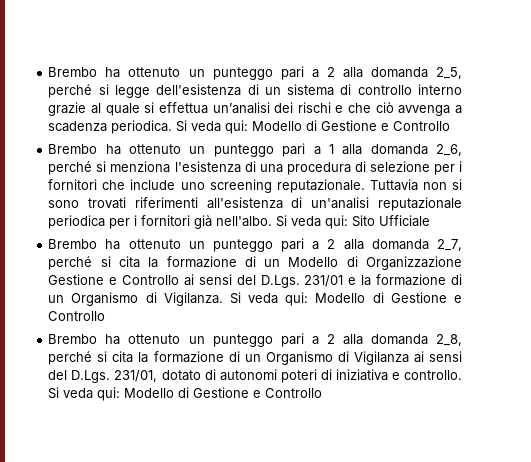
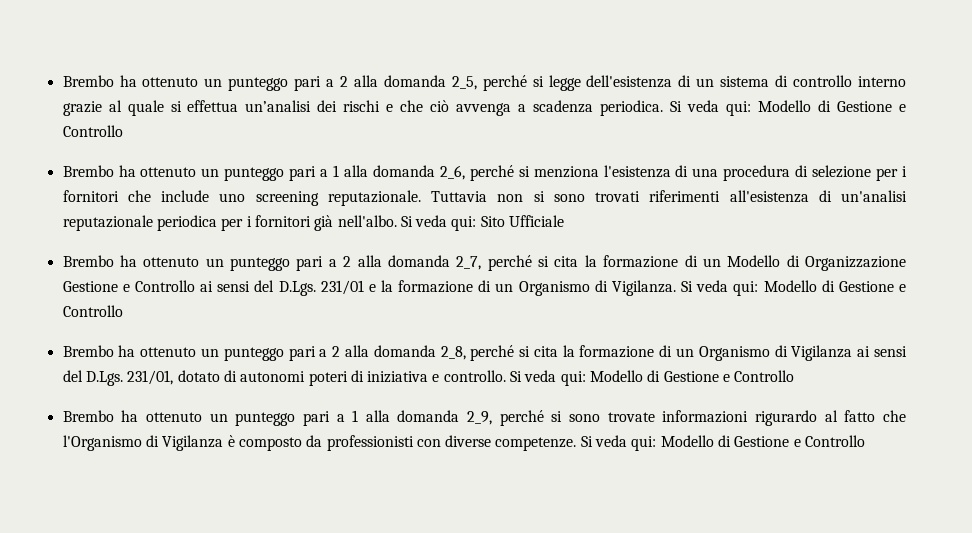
+ Brembo ha ottenuto un punteggo pari a 1 alla domanda 2_9, perché si sono trovate informazioni rigurardo al fatto che l'Organismo di Vigilanza è composto da professionisti con diverse competenze. Si veda qui: Modello di Gestione e Controllo

